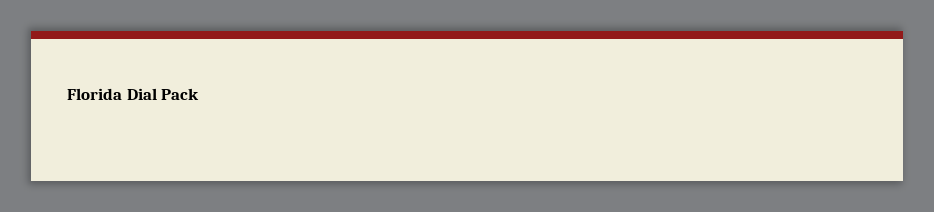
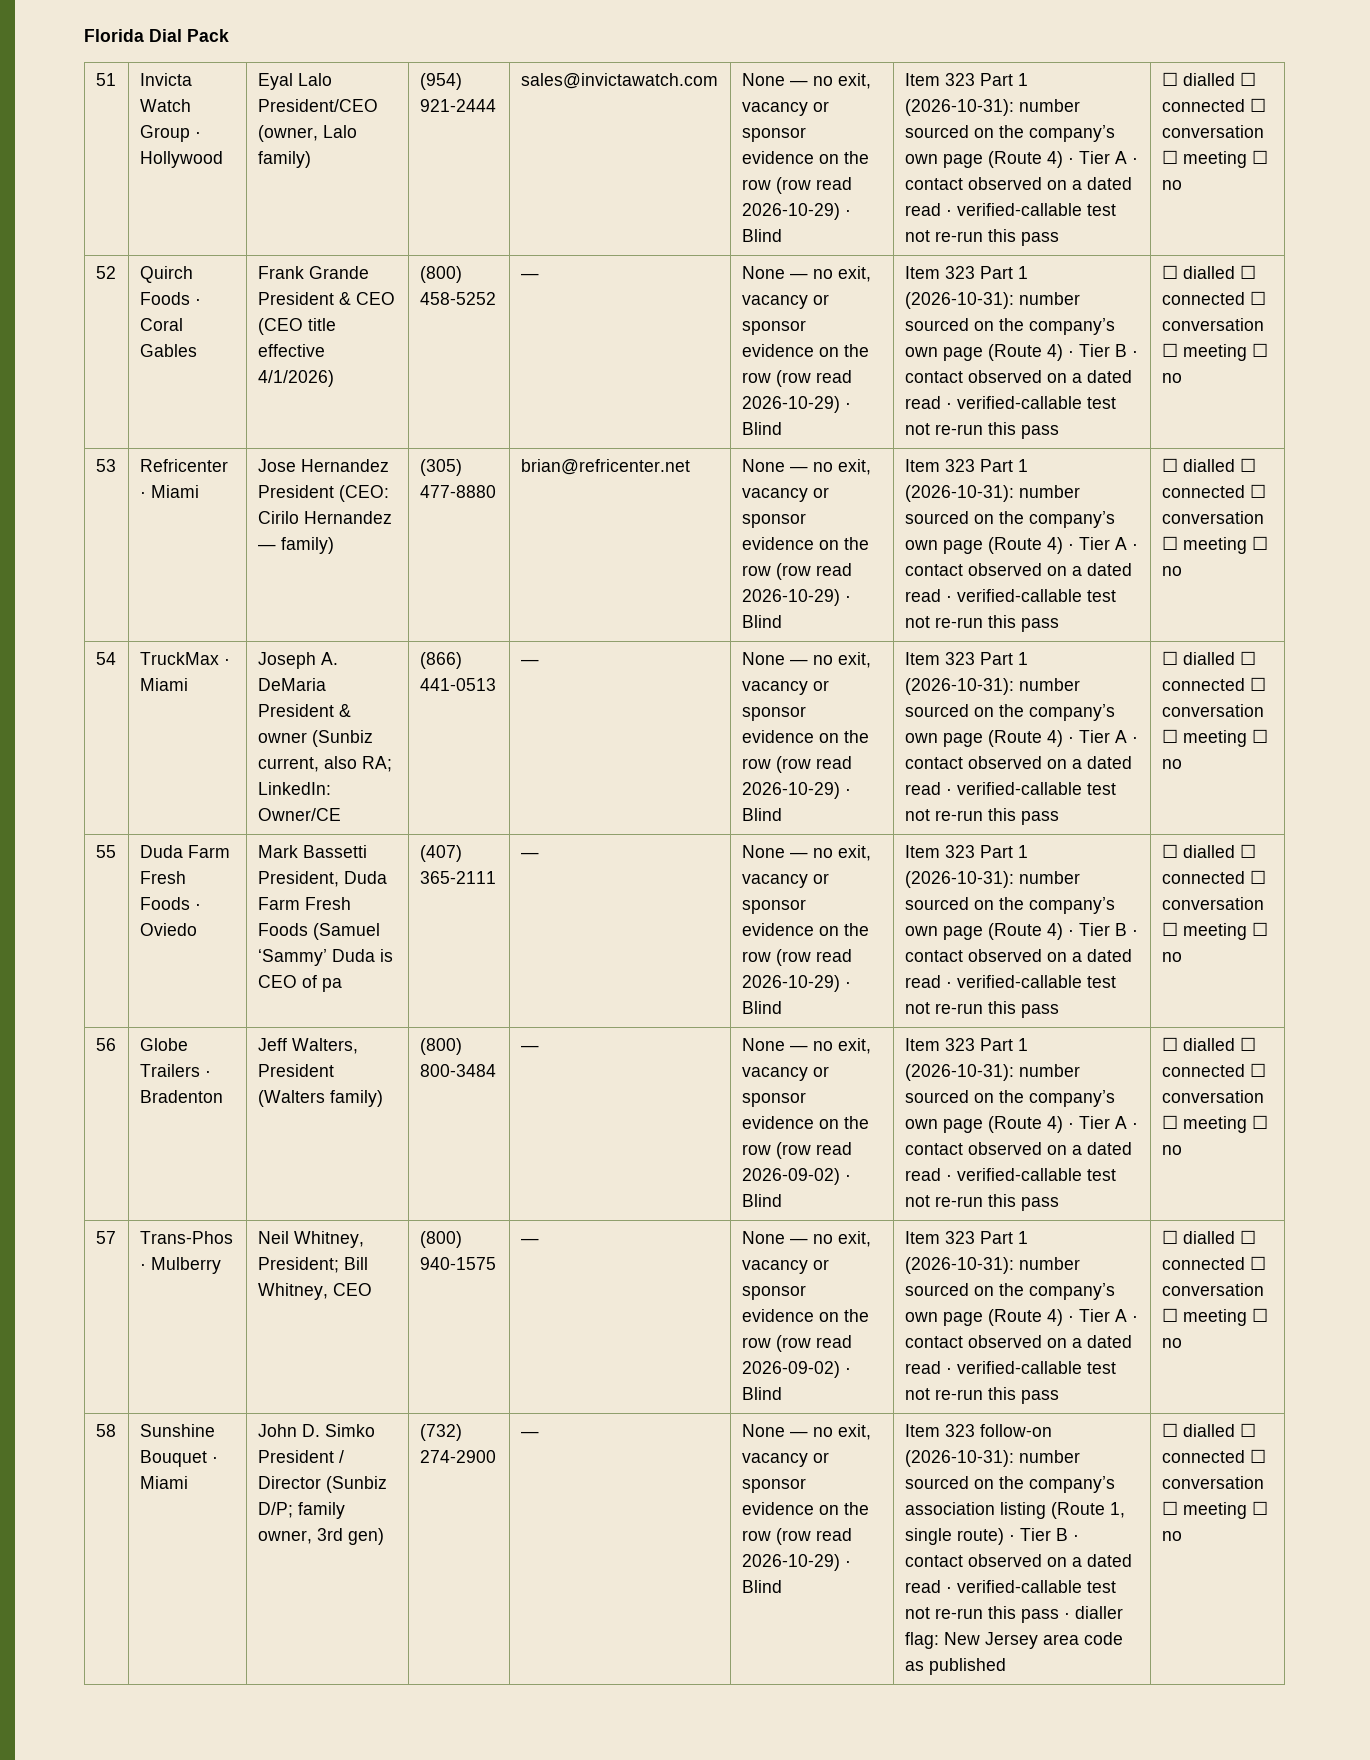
+ 51 | Invicta Watch Group · Hollywood | Eyal Lalo President/CEO (owner, Lalo family) | (954) 921-2444 | sales@invictawatch.com | None — no exit, vacancy or sponsor evidence on the row (row read 2026-10-29) · Blind | Item 323 Part 1 (2026-10-31): number sourced on the company’s own page (Route 4) · Tier A · contact observed on a dated read · verified-callable test not re-run this pass | ☐ dialled ☐ connected ☐ conversation ☐ meeting ☐ no
+ 52 | Quirch Foods · Coral Gables | Frank Grande President & CEO (CEO title effective 4/1/2026) | (800) 458-5252 | — | None — no exit, vacancy or sponsor evidence on the row (row read 2026-10-29) · Blind | Item 323 Part 1 (2026-10-31): number sourced on the company’s own page (Route 4) · Tier B · contact observed on a dated read · verified-callable test not re-run this pass | ☐ dialled ☐ connected ☐ conversation ☐ meeting ☐ no
+ 53 | Refricenter · Miami | Jose Hernandez President (CEO: Cirilo Hernandez — family) | (305) 477-8880 | brian@refricenter.net | None — no exit, vacancy or sponsor evidence on the row (row read 2026-10-29) · Blind | Item 323 Part 1 (2026-10-31): number sourced on the company’s own page (Route 4) · Tier A · contact observed on a dated read · verified-callable test not re-run this pass | ☐ dialled ☐ connected ☐ conversation ☐ meeting ☐ no
+ 54 | TruckMax · Miami | Joseph A. DeMaria President & owner (Sunbiz current, also RA; LinkedIn: Owner/CE | (866) 441-0513 | — | None — no exit, vacancy or sponsor evidence on the row (row read 2026-10-29) · Blind | Item 323 Part 1 (2026-10-31): number sourced on the company’s own page (Route 4) · Tier A · contact observed on a dated read · verified-callable test not re-run this pass | ☐ dialled ☐ connected ☐ conversation ☐ meeting ☐ no
+ 55 | Duda Farm Fresh Foods · Oviedo | Mark Bassetti President, Duda Farm Fresh Foods (Samuel ‘Sammy’ Duda is CEO of pa | (407) 365-2111 | — | None — no exit, vacancy or sponsor evidence on the row (row read 2026-10-29) · Blind | Item 323 Part 1 (2026-10-31): number sourced on the company’s own page (Route 4) · Tier B · contact observed on a dated read · verified-callable test not re-run this pass | ☐ dialled ☐ connected ☐ conversation ☐ meeting ☐ no
+ 56 | Globe Trailers · Bradenton | Jeff Walters, President (Walters family) | (800) 800-3484 | — | None — no exit, vacancy or sponsor evidence on the row (row read 2026-09-02) · Blind | Item 323 Part 1 (2026-10-31): number sourced on the company’s own page (Route 4) · Tier A · contact observed on a dated read · verified-callable test not re-run this pass | ☐ dialled ☐ connected ☐ conversation ☐ meeting ☐ no
+ 57 | Trans-Phos · Mulberry | Neil Whitney, President; Bill Whitney, CEO | (800) 940-1575 | — | None — no exit, vacancy or sponsor evidence on the row (row read 2026-09-02) · Blind | Item 323 Part 1 (2026-10-31): number sourced on the company’s own page (Route 4) · Tier A · contact observed on a dated read · verified-callable test not re-run this pass | ☐ dialled ☐ connected ☐ conversation ☐ meeting ☐ no
+ 58 | Sunshine Bouquet · Miami | John D. Simko President / Director (Sunbiz D/P; family owner, 3rd gen) | (732) 274-2900 | — | None — no exit, vacancy or sponsor evidence on the row (row read 2026-10-29) · Blind | Item 323 follow-on (2026-10-31): number sourced on the company’s association listing (Route 1, single route) · Tier B · contact observed on a dated read · verified-callable test not re-run this pass · dialler flag: New Jersey area code as published | ☐ dialled ☐ connected ☐ conversation ☐ meeting ☐ no

